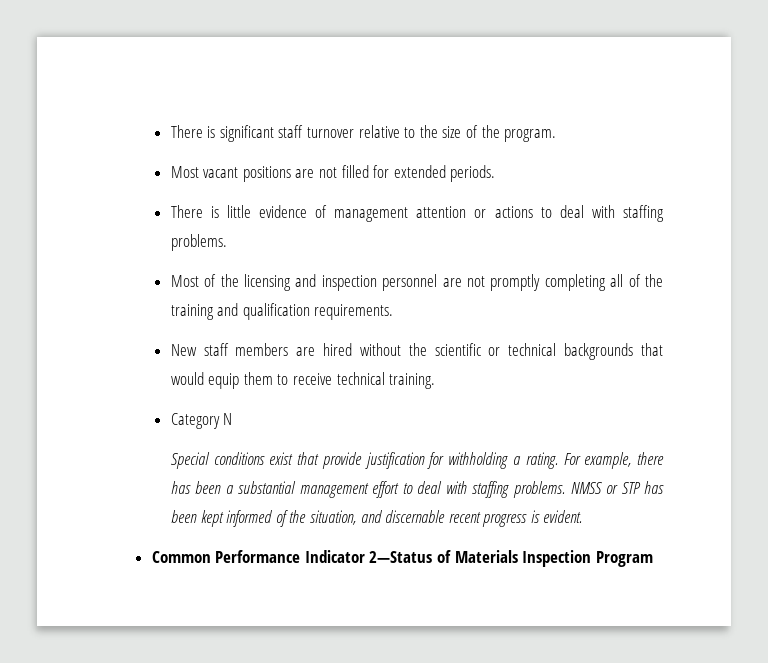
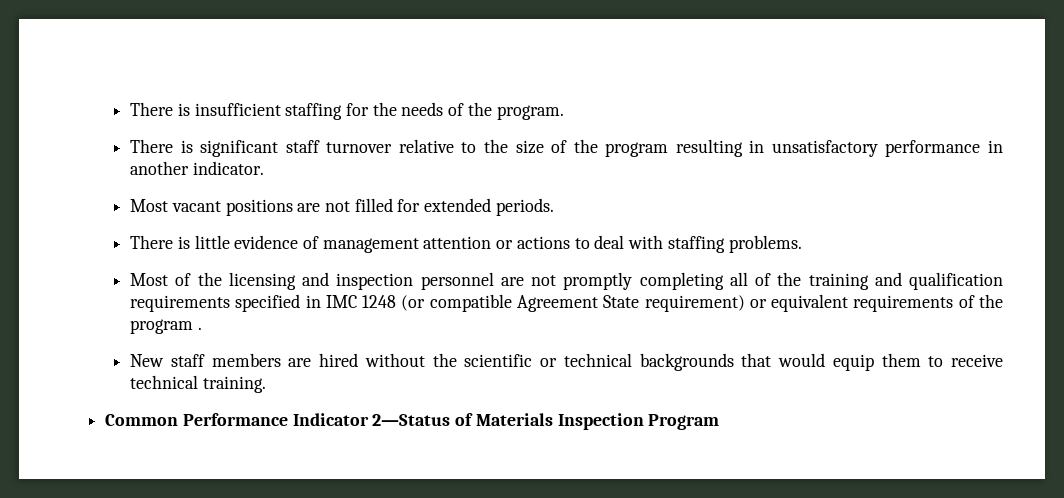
- There is significant staff turnover relative to the size of the program.
+ There is insufficient staffing for the needs of the program.
+ There is significant staff turnover relative to the size of the program resulting in unsatisfactory performance in another indicator.
- Most of the licensing and inspection personnel are not promptly completing all of the training and qualification requirements.
+ Most of the licensing and inspection personnel are not promptly completing all of the training and qualification requirements specified in IMC 1248 (or compatible Agreement State requirement) or equivalent requirements of the program .
- Category N
- Special conditions exist that provide justification for withholding a rating. For example, there has been a substantial management effort to deal with staffing problems. NMSS or STP has been kept informed of the situation, and discernable recent progress is evident.

